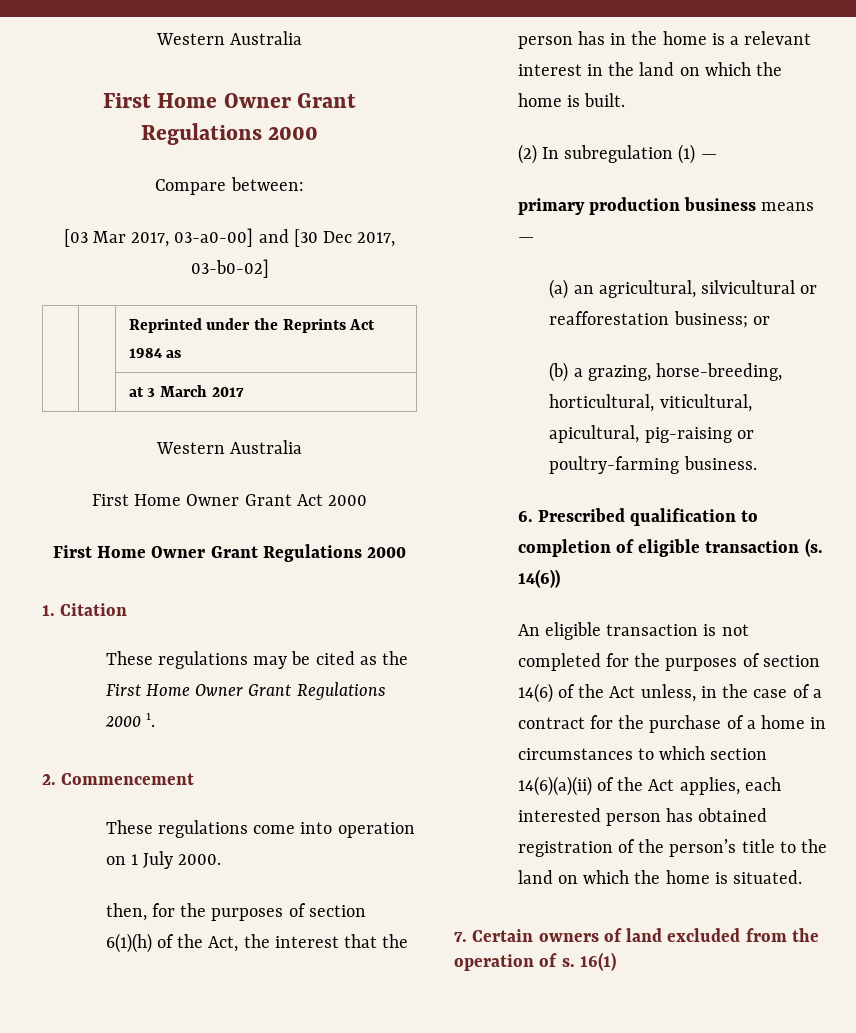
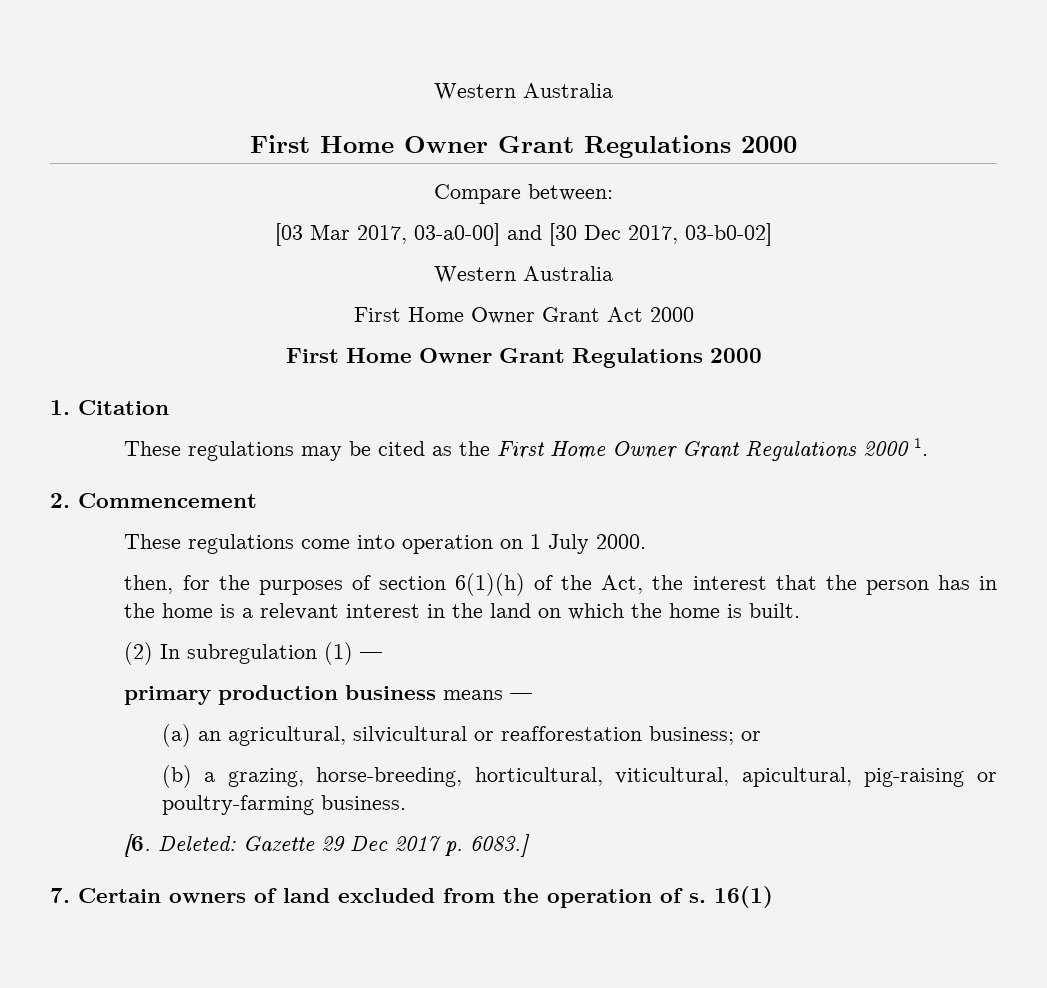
- | | Reprinted under the Reprints Act 1984 as
- | | at 3 March 2017
- 6. Prescribed qualification to completion of eligible transaction (s. 14(6))
- An eligible transaction is not completed for the purposes of section 14(6) of the Act unless, in the case of a contract for the purchase of a home in circumstances to which section 14(6)(a)(ii) of the Act applies, each interested person has obtained registration of the person’s title to the land on which the home is situated.
+ [6. Deleted: Gazette 29 Dec 2017 p. 6083.]

